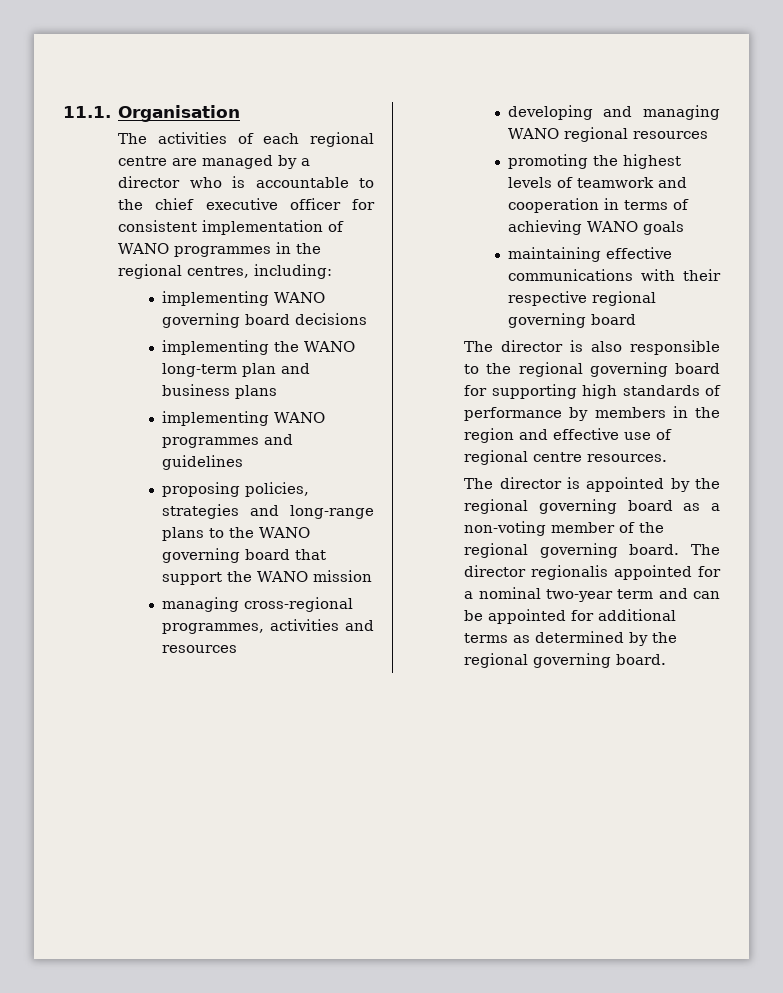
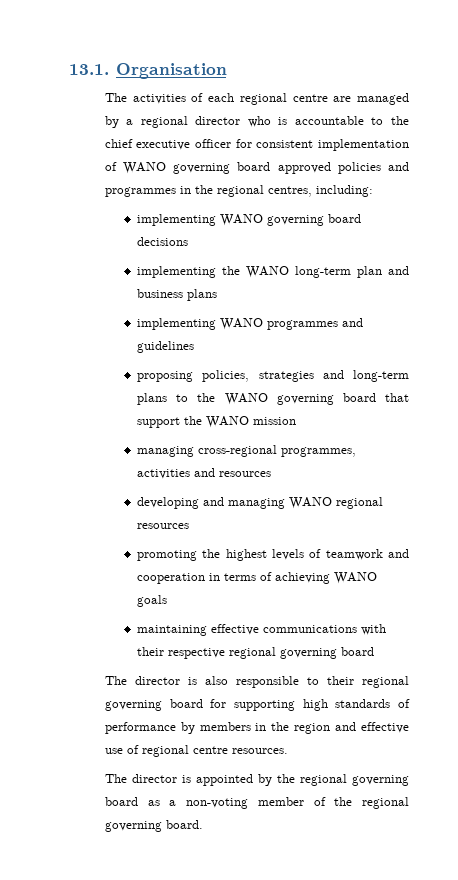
- 11.1. Organisation
+ 13.1. Organisation
- The activities of each regional centre are managed by a director who is accountable to the chief executive officer for consistent implementation of WANO programmes in the regional centres, including:
+ The activities of each regional centre are managed by a regional director who is accountable to the chief executive officer for consistent implementation of WANO governing board approved policies and programmes in the regional centres, including:
- proposing policies, strategies and long-range plans to the WANO governing board that support the WANO mission
+ proposing policies, strategies and long-term plans to the WANO governing board that support the WANO mission
- The director is also responsible to the regional governing board for supporting high standards of performance by members in the region and effective use of regional centre resources.
+ The director is also responsible to their regional governing board for supporting high standards of performance by members in the region and effective use of regional centre resources.
- The director regionalis appointed for a nominal two-year term and can be appointed for additional terms as determined by the regional governing board.

